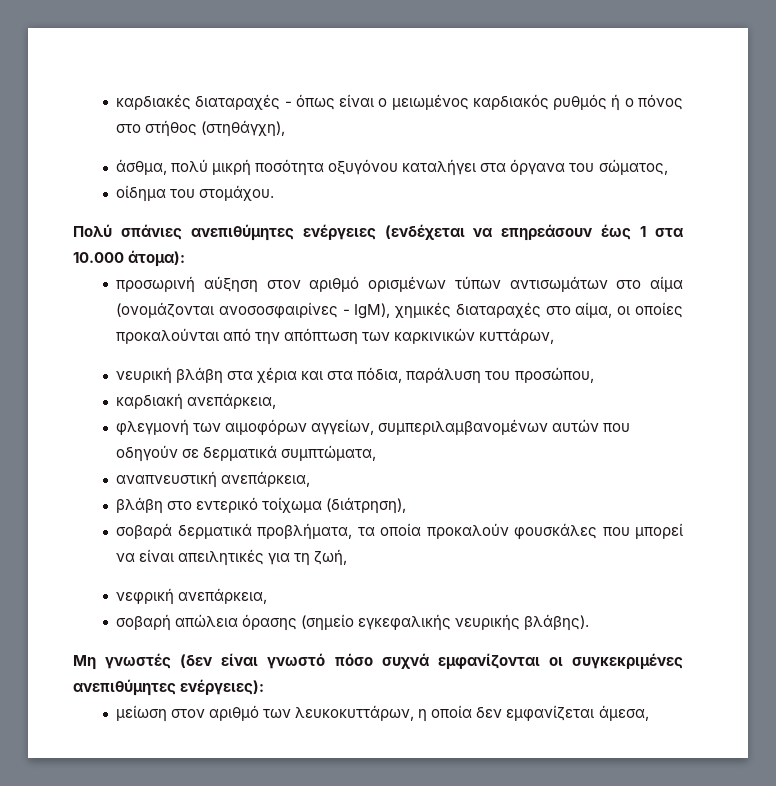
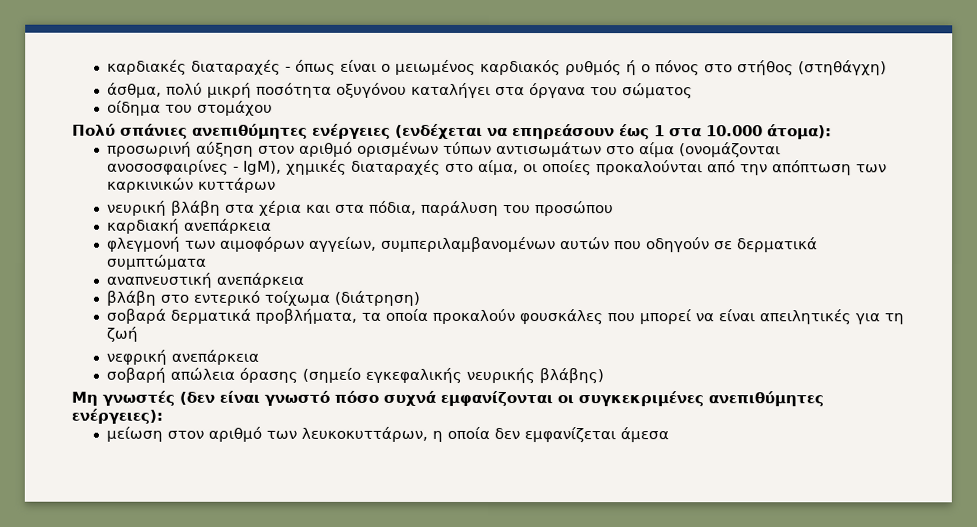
- καρδιακές διαταραχές - όπως είναι ο μειωμένος καρδιακός ρυθμός ή ο πόνος στο στήθος (στηθάγχη),
+ καρδιακές διαταραχές - όπως είναι ο μειωμένος καρδιακός ρυθμός ή ο πόνος στο στήθος (στηθάγχη)
- άσθμα, πολύ μικρή ποσότητα οξυγόνου καταλήγει στα όργανα του σώματος,
+ άσθμα, πολύ μικρή ποσότητα οξυγόνου καταλήγει στα όργανα του σώματος
- οίδημα του στομάχου.
+ οίδημα του στομάχου
- προσωρινή αύξηση στον αριθμό ορισμένων τύπων αντισωμάτων στο αίμα (ονομάζονται ανοσοσφαιρίνες - IgM), χημικές διαταραχές στο αίμα, οι οποίες προκαλούνται από την απόπτωση των καρκινικών κυττάρων,
+ προσωρινή αύξηση στον αριθμό ορισμένων τύπων αντισωμάτων στο αίμα (ονομάζονται ανοσοσφαιρίνες - IgM), χημικές διαταραχές στο αίμα, οι οποίες προκαλούνται από την απόπτωση των καρκινικών κυττάρων
- νευρική βλάβη στα χέρια και στα πόδια, παράλυση του προσώπου,
+ νευρική βλάβη στα χέρια και στα πόδια, παράλυση του προσώπου
- καρδιακή ανεπάρκεια,
+ καρδιακή ανεπάρκεια
- φλεγμονή των αιμοφόρων αγγείων, συμπεριλαμβανομένων αυτών που οδηγούν σε δερματικά συμπτώματα,
+ φλεγμονή των αιμοφόρων αγγείων, συμπεριλαμβανομένων αυτών που οδηγούν σε δερματικά συμπτώματα
- αναπνευστική ανεπάρκεια,
+ αναπνευστική ανεπάρκεια
- βλάβη στο εντερικό τοίχωμα (διάτρηση),
+ βλάβη στο εντερικό τοίχωμα (διάτρηση)
- σοβαρά δερματικά προβλήματα, τα οποία προκαλούν φουσκάλες που μπορεί να είναι απειλητικές για τη ζωή,
+ σοβαρά δερματικά προβλήματα, τα οποία προκαλούν φουσκάλες που μπορεί να είναι απειλητικές για τη ζωή
- νεφρική ανεπάρκεια,
+ νεφρική ανεπάρκεια
- σοβαρή απώλεια όρασης (σημείο εγκεφαλικής νευρικής βλάβης).
+ σοβαρή απώλεια όρασης (σημείο εγκεφαλικής νευρικής βλάβης)
- μείωση στον αριθμό των λευκοκυττάρων, η οποία δεν εμφανίζεται άμεσα,
+ μείωση στον αριθμό των λευκοκυττάρων, η οποία δεν εμφανίζεται άμεσα

